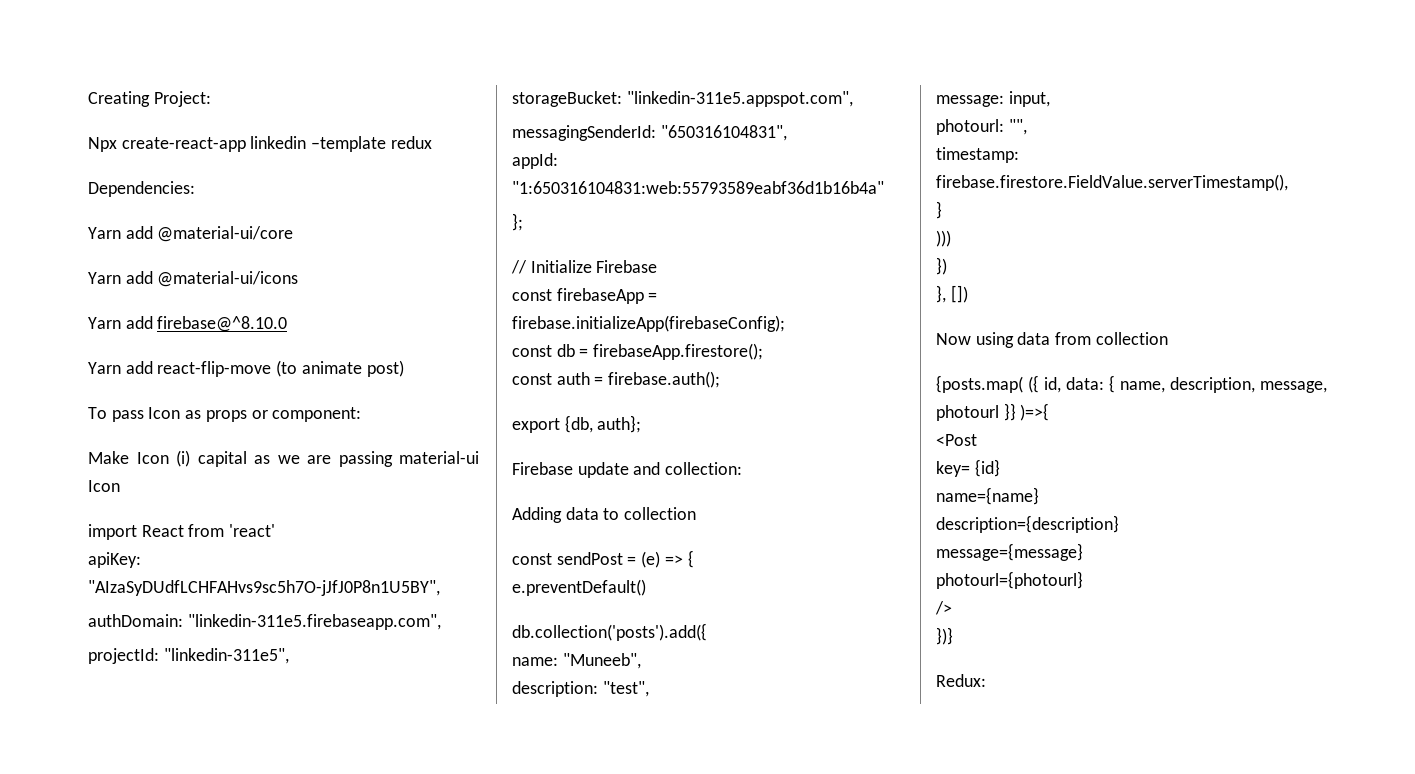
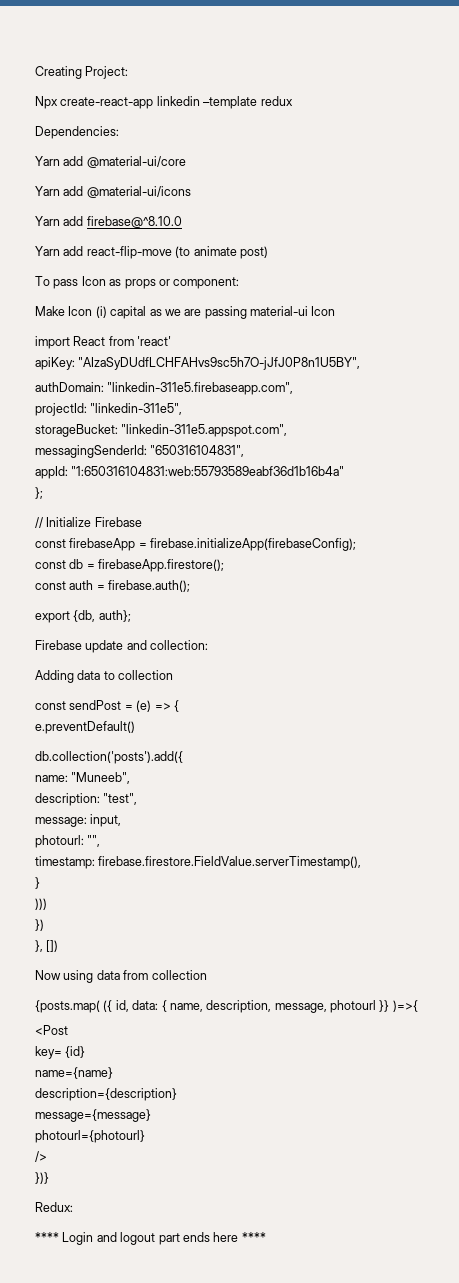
+ **** Login and logout part ends here ****

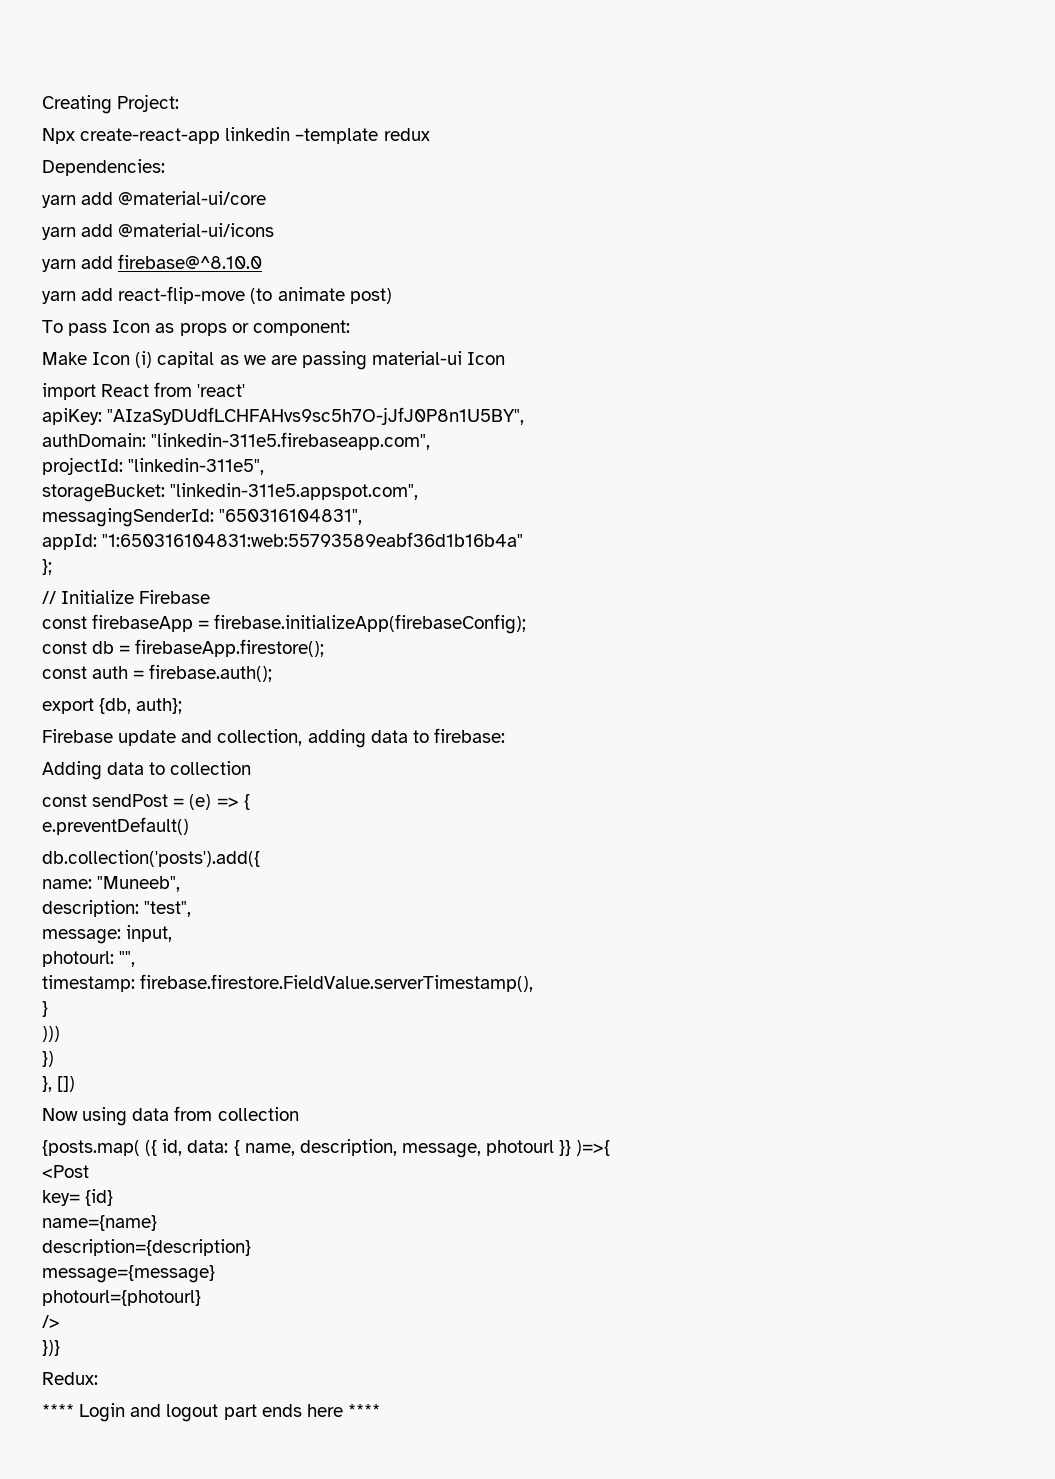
- Yarn add @material-ui/core
+ yarn add @material-ui/core
- Yarn add @material-ui/icons
+ yarn add @material-ui/icons
- Yarn add firebase@^8.10.0
+ yarn add firebase@^8.10.0
- Yarn add react-flip-move (to animate post)
+ yarn add react-flip-move (to animate post)
- Firebase update and collection:
+ Firebase update and collection, adding data to firebase:

